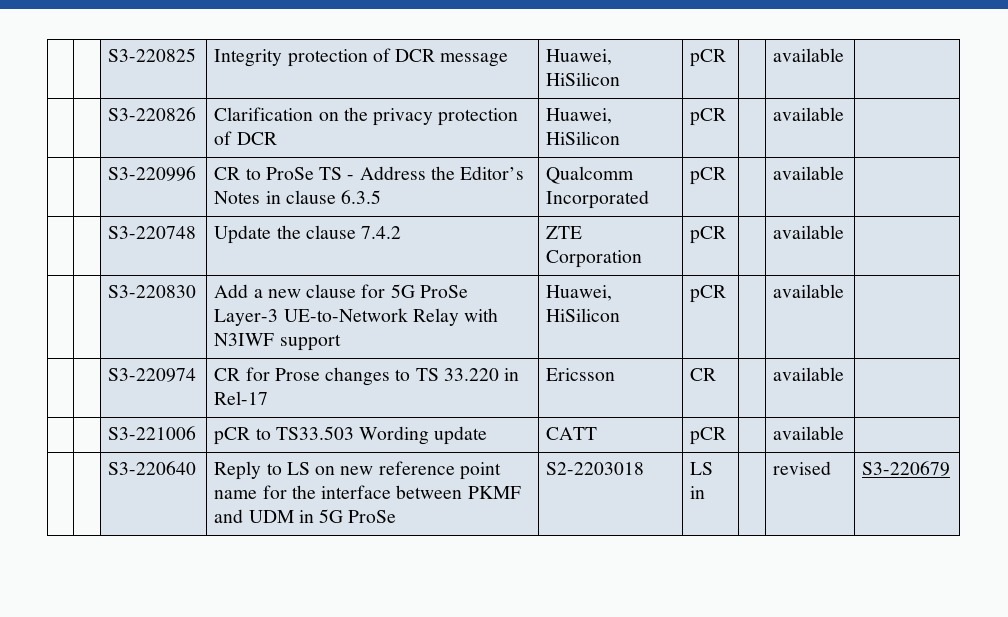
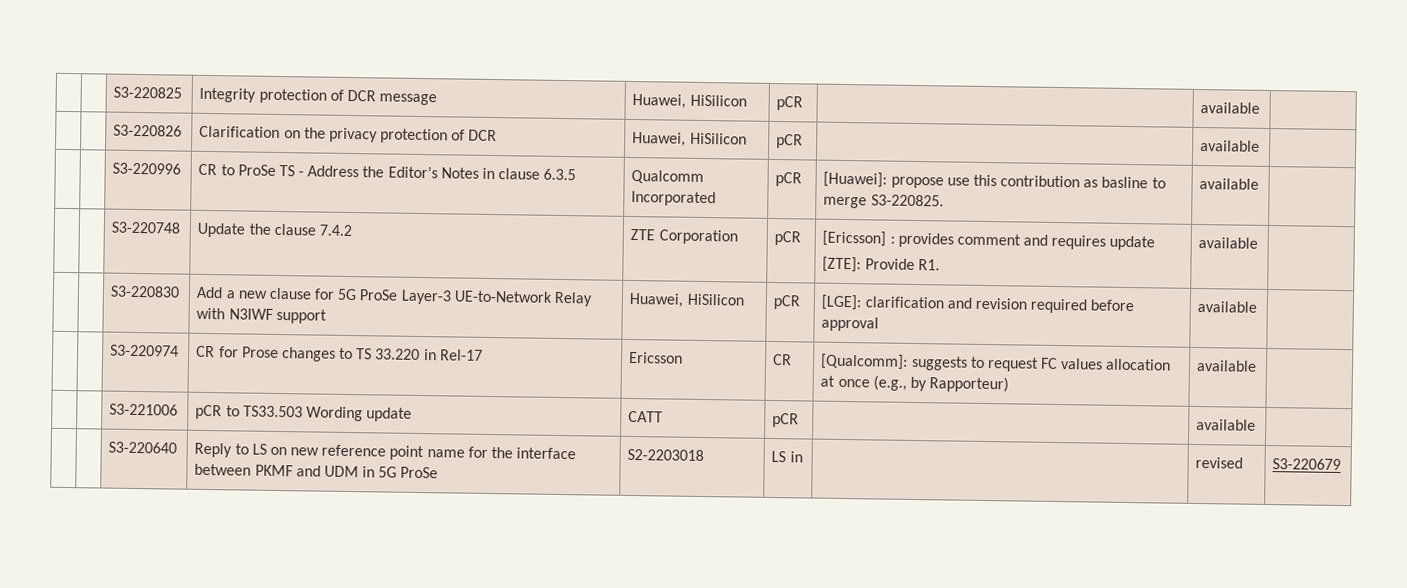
- | | S3-220996 | CR to ProSe TS - Address the Editor’s Notes in clause 6.3.5 | Qualcomm Incorporated | pCR | | available |
+ | | S3-220996 | CR to ProSe TS - Address the Editor’s Notes in clause 6.3.5 | Qualcomm Incorporated | pCR | [Huawei]: propose use this contribution as basline to merge S3-220825. | available |
- | | S3-220748 | Update the clause 7.4.2 | ZTE Corporation | pCR | | available |
+ | | S3-220748 | Update the clause 7.4.2 | ZTE Corporation | pCR | [Ericsson] : provides comment and requires update
+ [ZTE]: Provide R1. | available |
- | | S3-220830 | Add a new clause for 5G ProSe Layer-3 UE-to-Network Relay with N3IWF support | Huawei, HiSilicon | pCR | | available |
+ | | S3-220830 | Add a new clause for 5G ProSe Layer-3 UE-to-Network Relay with N3IWF support | Huawei, HiSilicon | pCR | [LGE]: clarification and revision required before approval | available |
- | | S3-220974 | CR for Prose changes to TS 33.220 in Rel-17 | Ericsson | CR | | available |
+ | | S3-220974 | CR for Prose changes to TS 33.220 in Rel-17 | Ericsson | CR | [Qualcomm]: suggests to request FC values allocation at once (e.g., by Rapporteur) | available |

